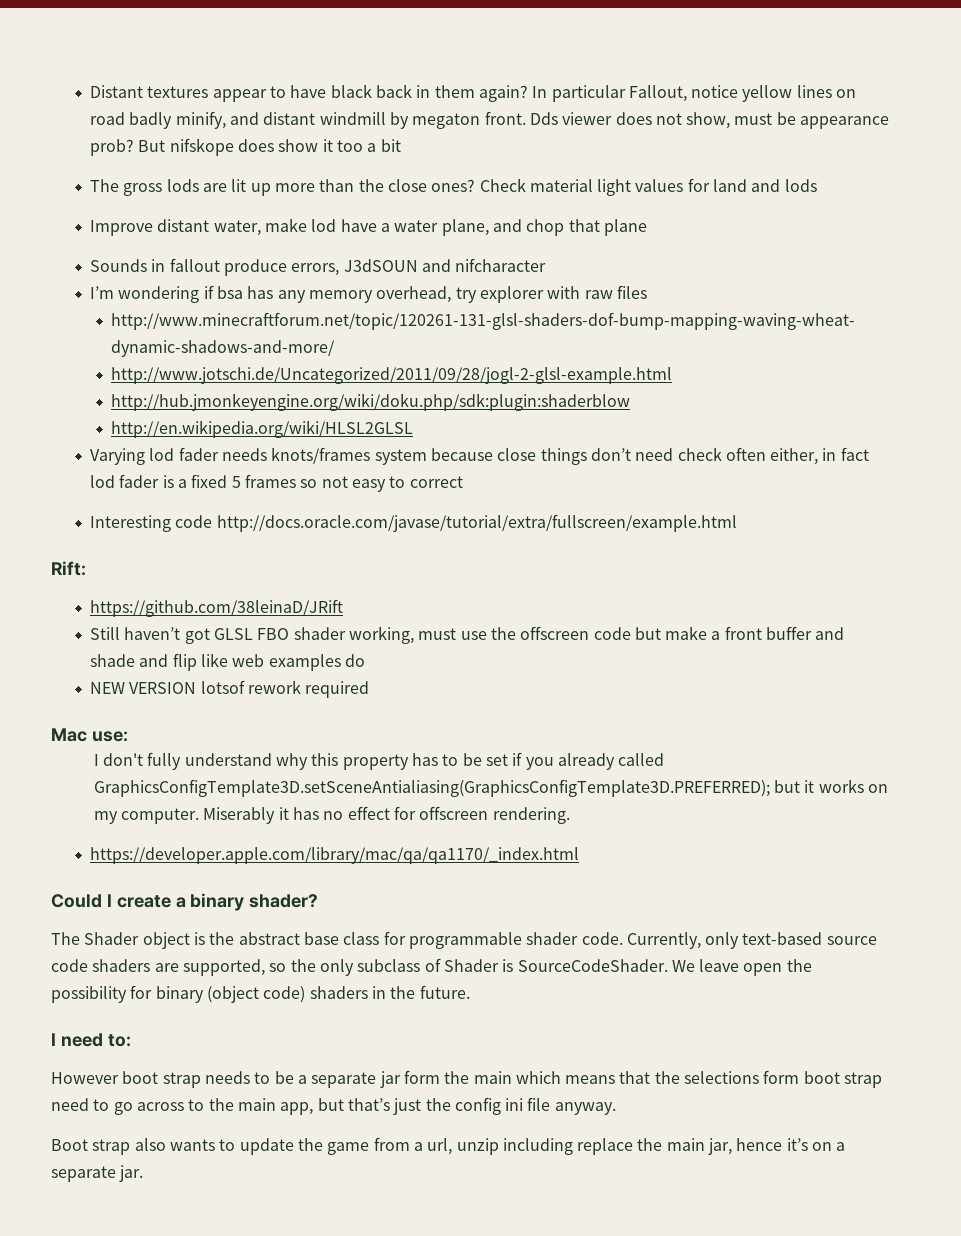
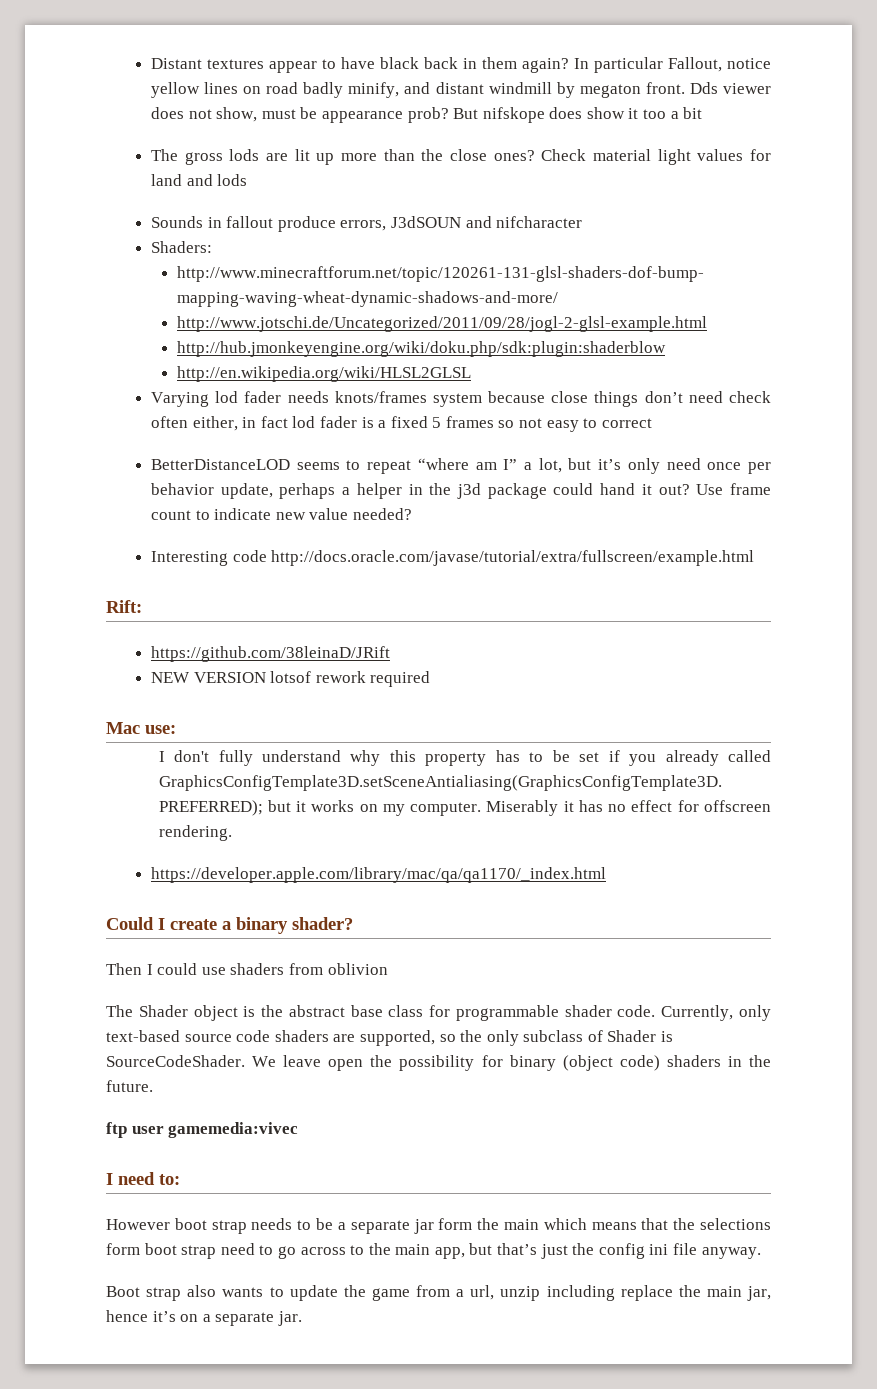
- Improve distant water, make lod have a water plane, and chop that plane
- I’m wondering if bsa has any memory overhead, try explorer with raw files
+ Shaders:
+ BetterDistanceLOD seems to repeat “where am I” a lot, but it’s only need once per behavior update, perhaps a helper in the j3d package could hand it out? Use frame count to indicate new value needed?
- Still haven’t got GLSL FBO shader working, must use the offscreen code but make a front buffer and shade and flip like web examples do
+ Then I could use shaders from oblivion
+ ftp user gamemedia:vivec

